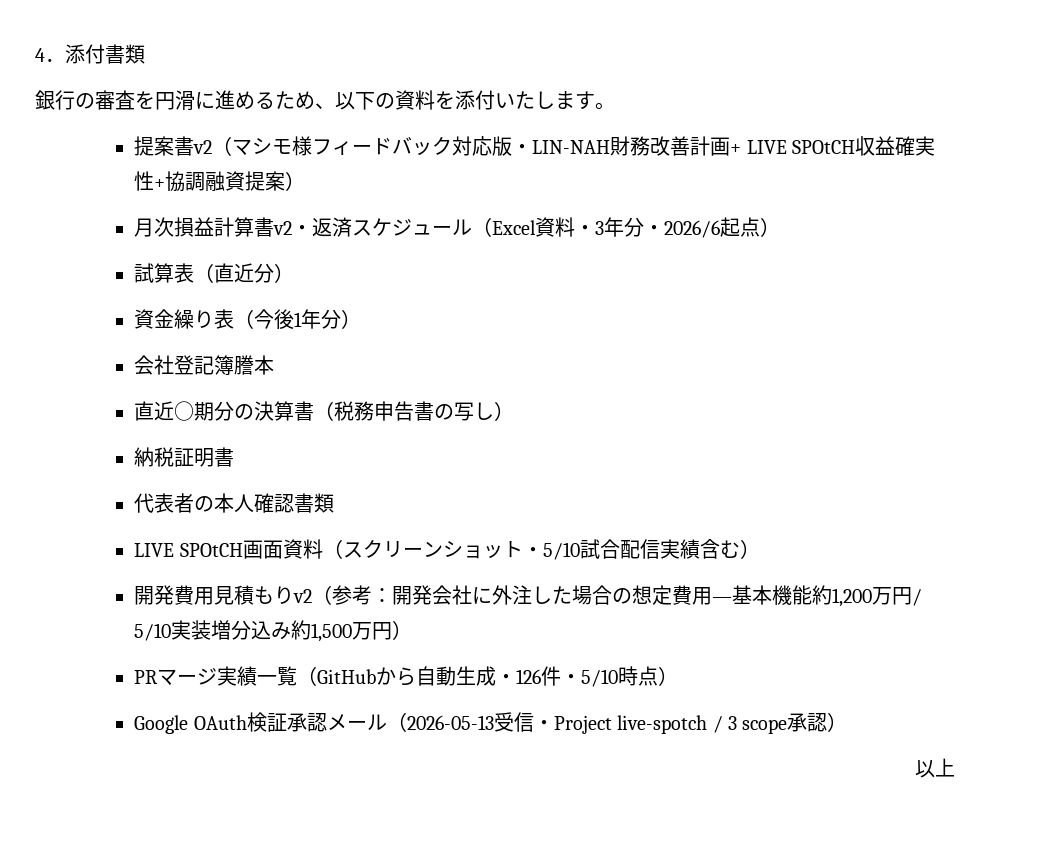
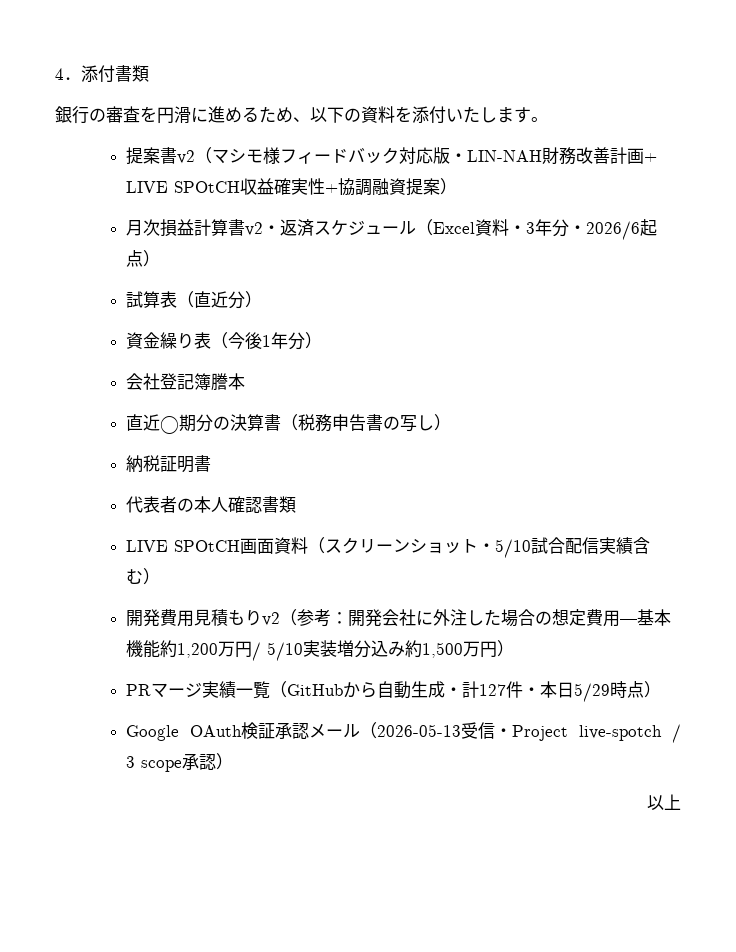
- PRマージ実績一覧（GitHubから自動生成・126件・5/10時点）
+ PRマージ実績一覧（GitHubから自動生成・計127件・本日5/29時点）

